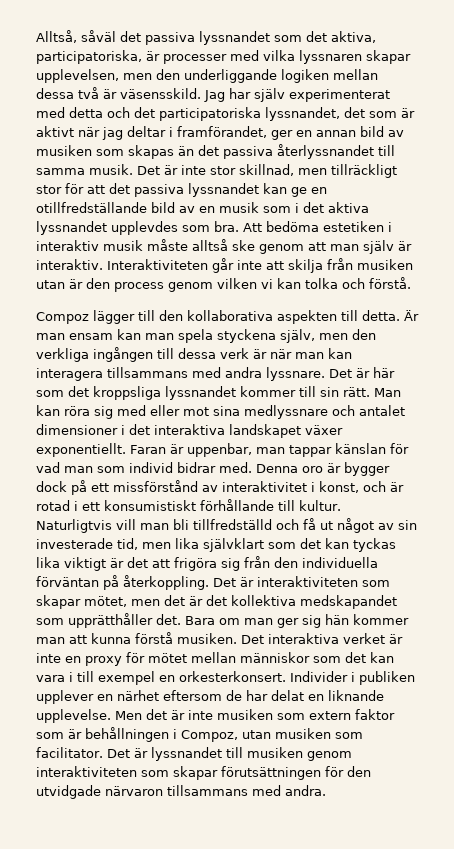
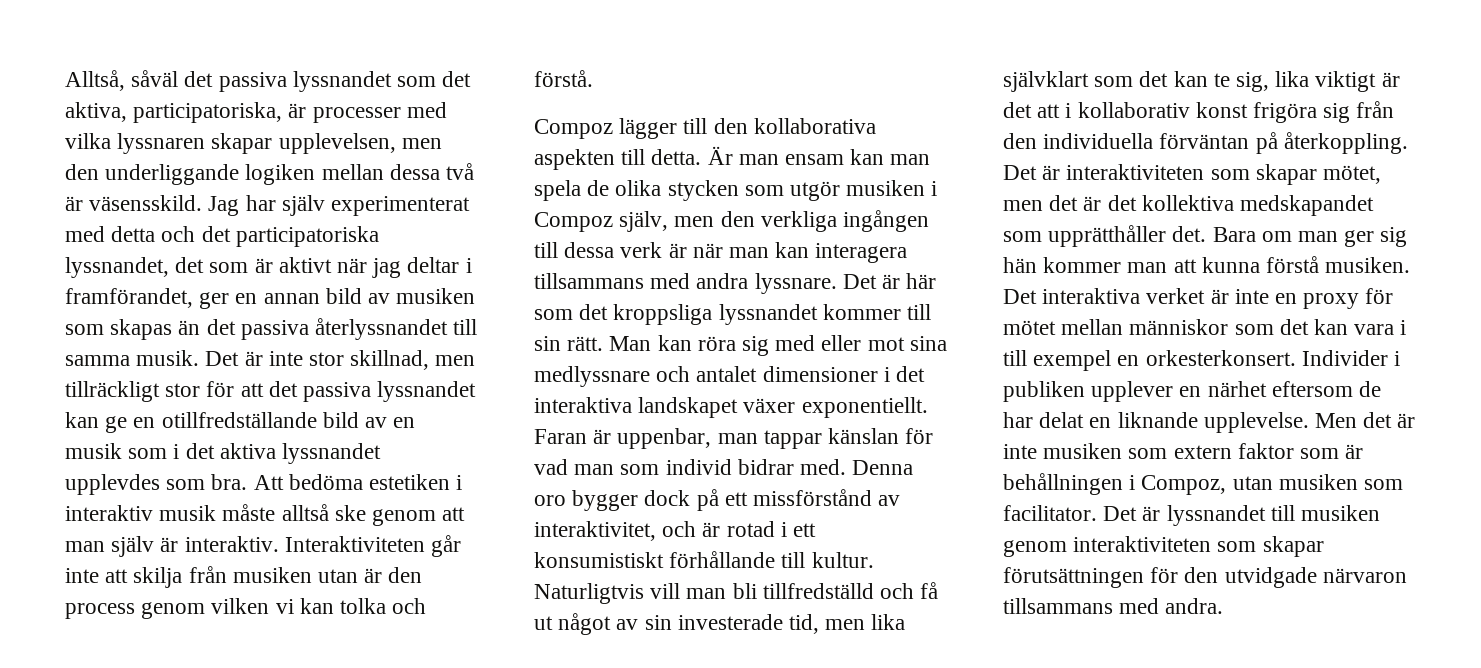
- Är man ensam kan man spela styckena själv, men den verkliga ingången till dessa verk är när man kan interagera tillsammans med andra lyssnare.
+ Är man ensam kan man spela de olika stycken som utgör musiken i Compoz själv, men den verkliga ingången till dessa verk är när man kan interagera tillsammans med andra lyssnare.
- Denna oro är bygger dock på ett missförstånd av interaktivitet i konst, och är rotad i ett konsumistiskt förhållande till kultur.
+ Denna oro bygger dock på ett missförstånd av interaktivitet, och är rotad i ett konsumistiskt förhållande till kultur.
- Naturligtvis vill man bli tillfredställd och få ut något av sin investerade tid, men lika självklart som det kan tyckas lika viktigt är det att frigöra sig från den individuella förväntan på återkoppling.
+ Naturligtvis vill man bli tillfredställd och få ut något av sin investerade tid, men lika självklart som det kan te sig, lika viktigt är det att i kollaborativ konst frigöra sig från den individuella förväntan på återkoppling.

